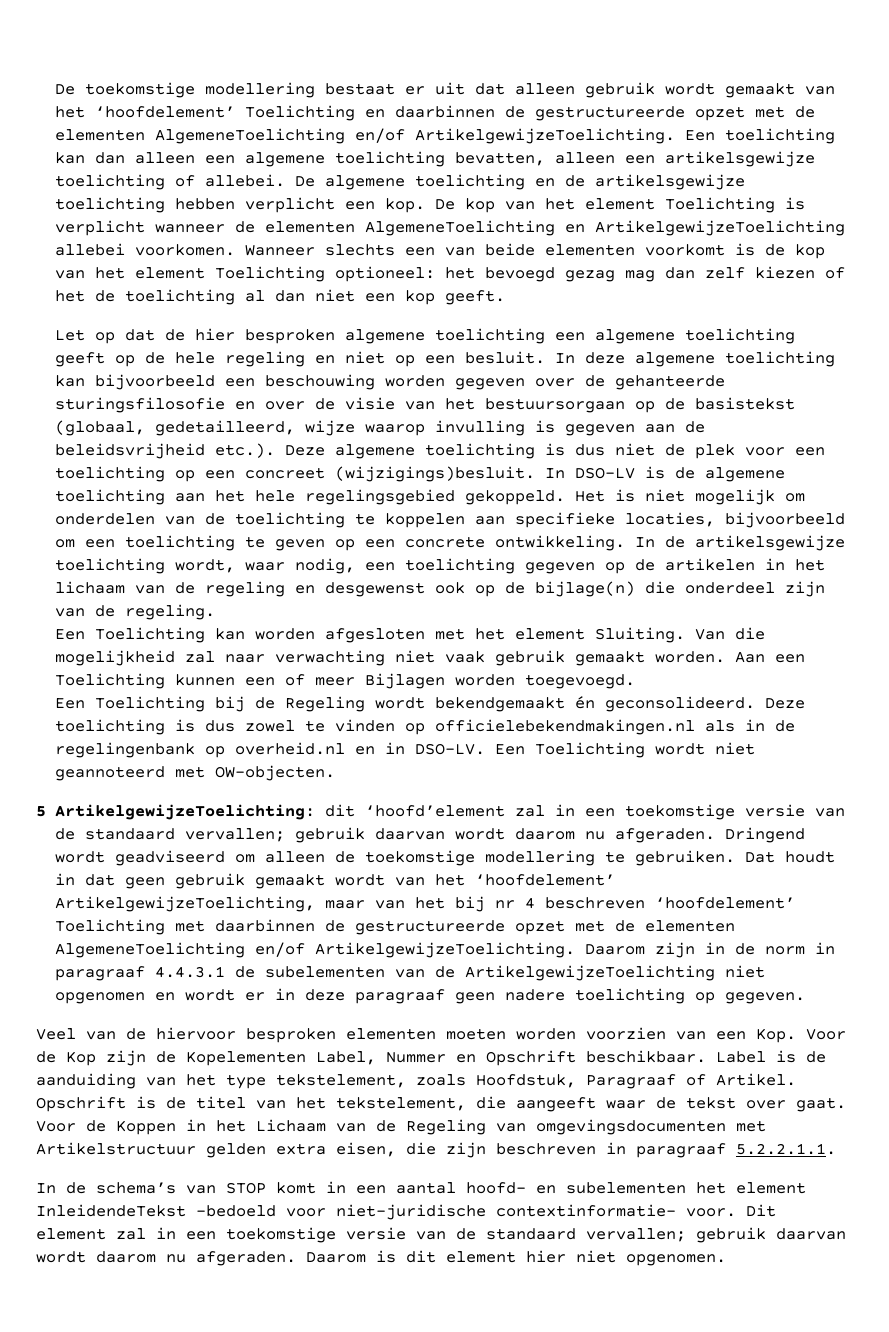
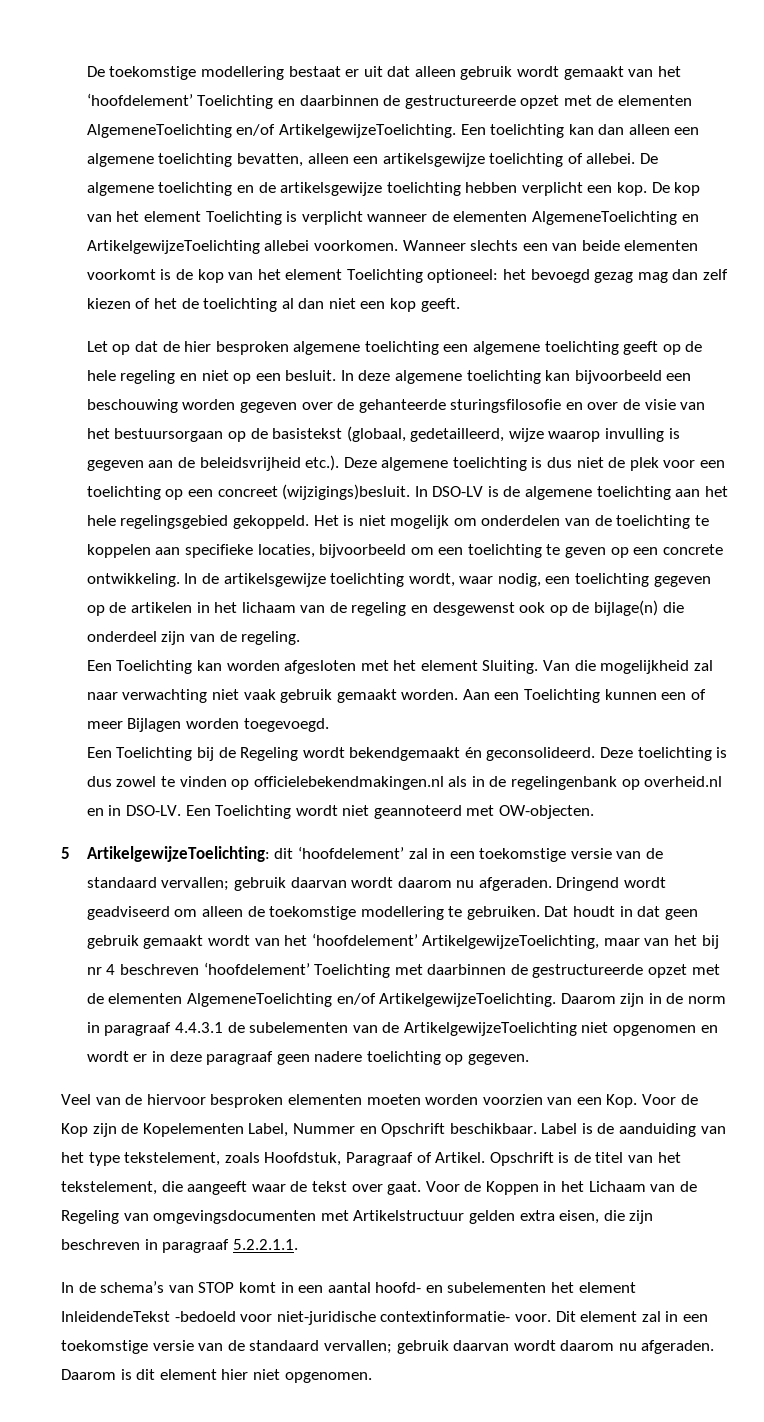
- 5 ArtikelgewijzeToelichting: dit ‘hoofd’element zal in een toekomstige versie van de standaard vervallen; gebruik daarvan wordt daarom nu afgeraden.
+ 5 ArtikelgewijzeToelichting: dit ‘hoofdelement’ zal in een toekomstige versie van de standaard vervallen; gebruik daarvan wordt daarom nu afgeraden.

